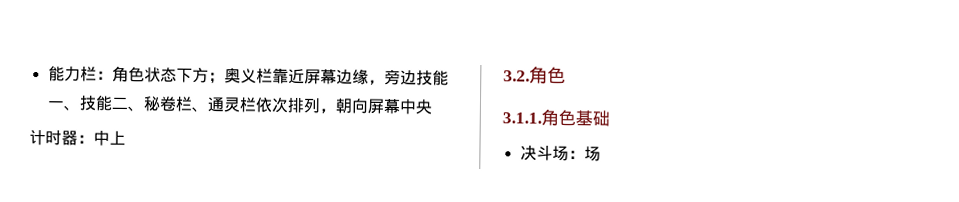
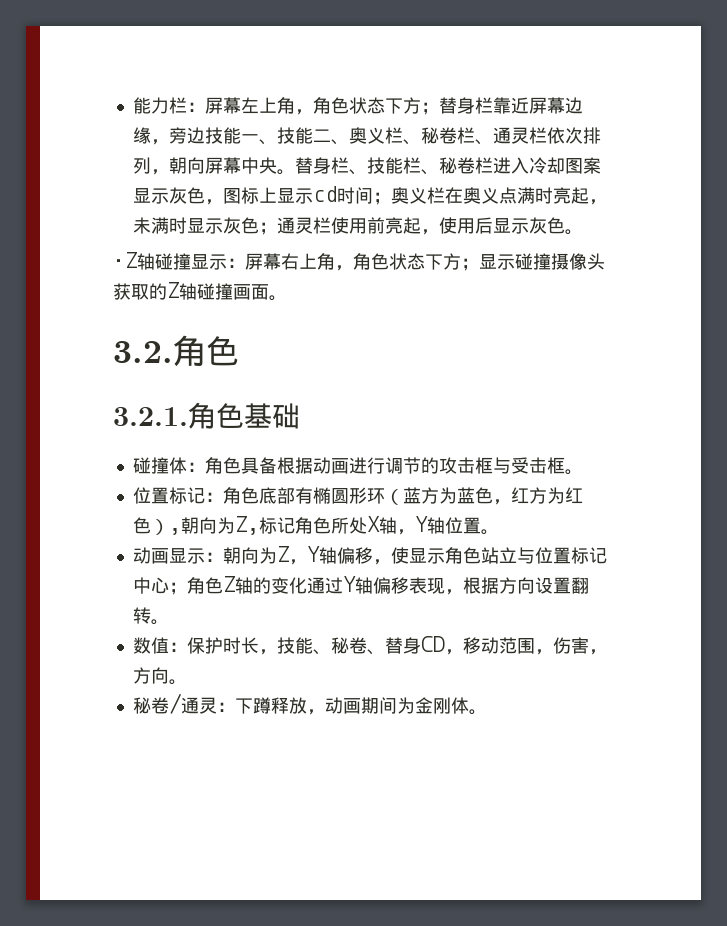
- 能力栏：角色状态下方；奥义栏靠近屏幕边缘，旁边技能一、技能二、秘卷栏、通灵栏依次排列，朝向屏幕中央
- 计时器：中上
+ 能力栏：屏幕左上角，角色状态下方；替身栏靠近屏幕边缘，旁边技能一、技能二、奥义栏、秘卷栏、通灵栏依次排列，朝向屏幕中央。替身栏、技能栏、秘卷栏进入冷却图案显示灰色，图标上显示cd时间；奥义栏在奥义点满时亮起，未满时显示灰色；通灵栏使用前亮起，使用后显示灰色。
+ ·Z轴碰撞显示：屏幕右上角，角色状态下方；显示碰撞摄像头获取的Z轴碰撞画面。
- 3.1.1.角色基础
+ 3.2.1.角色基础
- 决斗场：场
+ 碰撞体：角色具备根据动画进行调节的攻击框与受击框。
+ 位置标记：角色底部有椭圆形环（蓝方为蓝色，红方为红色）,朝向为Z,标记角色所处X轴，Y轴位置。
+ 动画显示：朝向为Z，Y轴偏移，使显示角色站立与位置标记中心；角色Z轴的变化通过Y轴偏移表现，根据方向设置翻转。
+ 数值：保护时长，技能、秘卷、替身CD，移动范围，伤害，方向。
+ 秘卷/通灵：下蹲释放，动画期间为金刚体。

